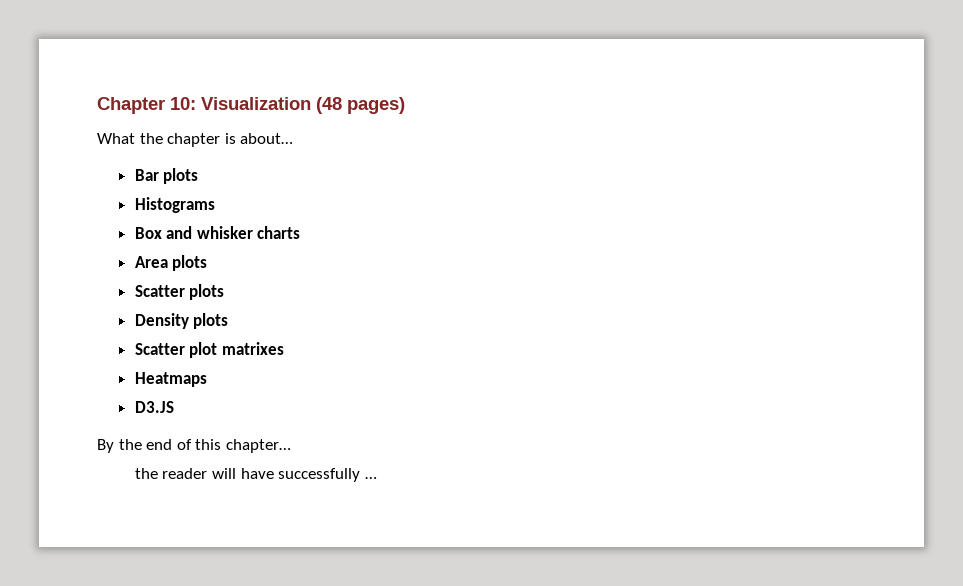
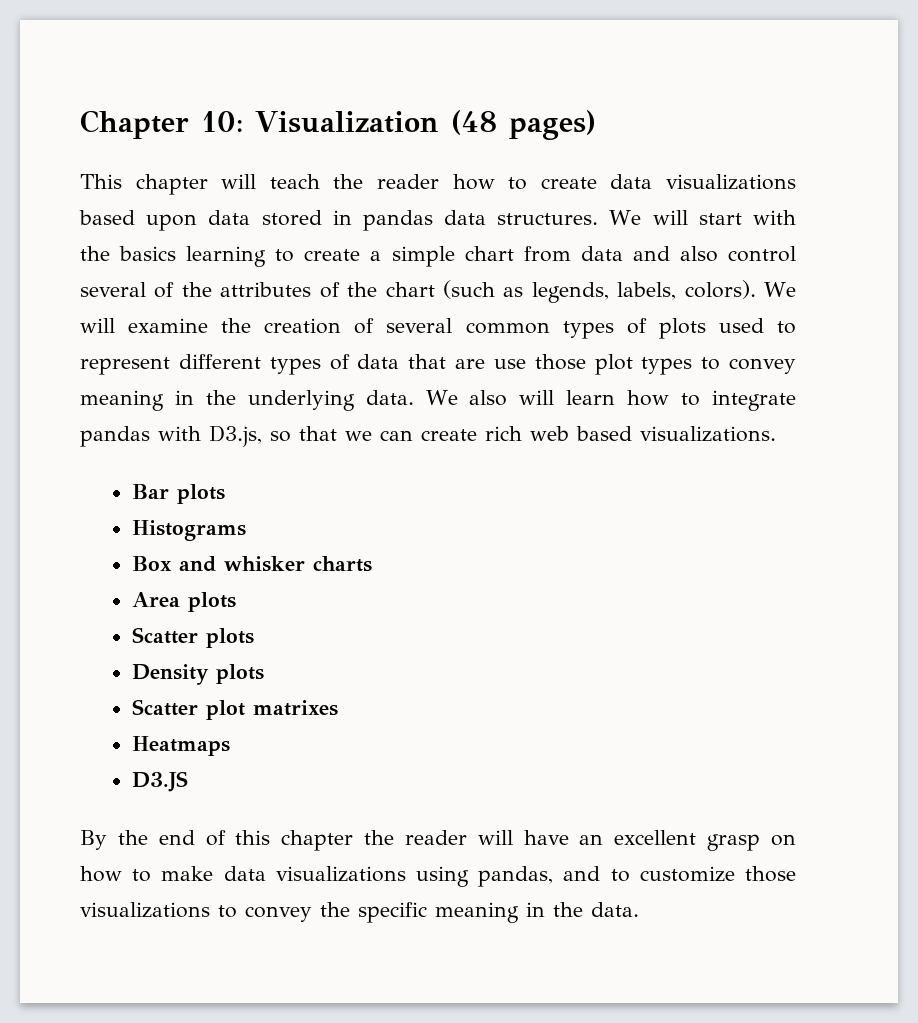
- What the chapter is about…
+ This chapter will teach the reader how to create data visualizations based upon data stored in pandas data structures. We will start with the basics learning to create a simple chart from data and also control several of the attributes of the chart (such as legends, labels, colors). We will examine the creation of several common types of plots used to represent different types of data that are use those plot types to convey meaning in the underlying data. We also will learn how to integrate pandas with D3.js, so that we can create rich web based visualizations.
- By the end of this chapter…
- the reader will have successfully …
+ By the end of this chapter the reader will have an excellent grasp on how to make data visualizations using pandas, and to customize those visualizations to convey the specific meaning in the data.

